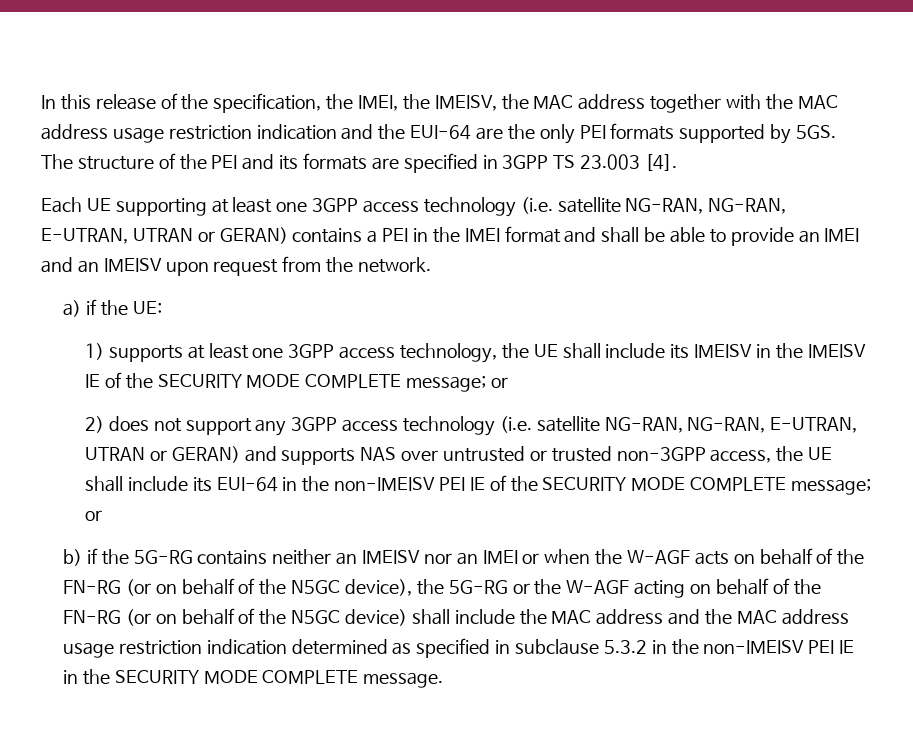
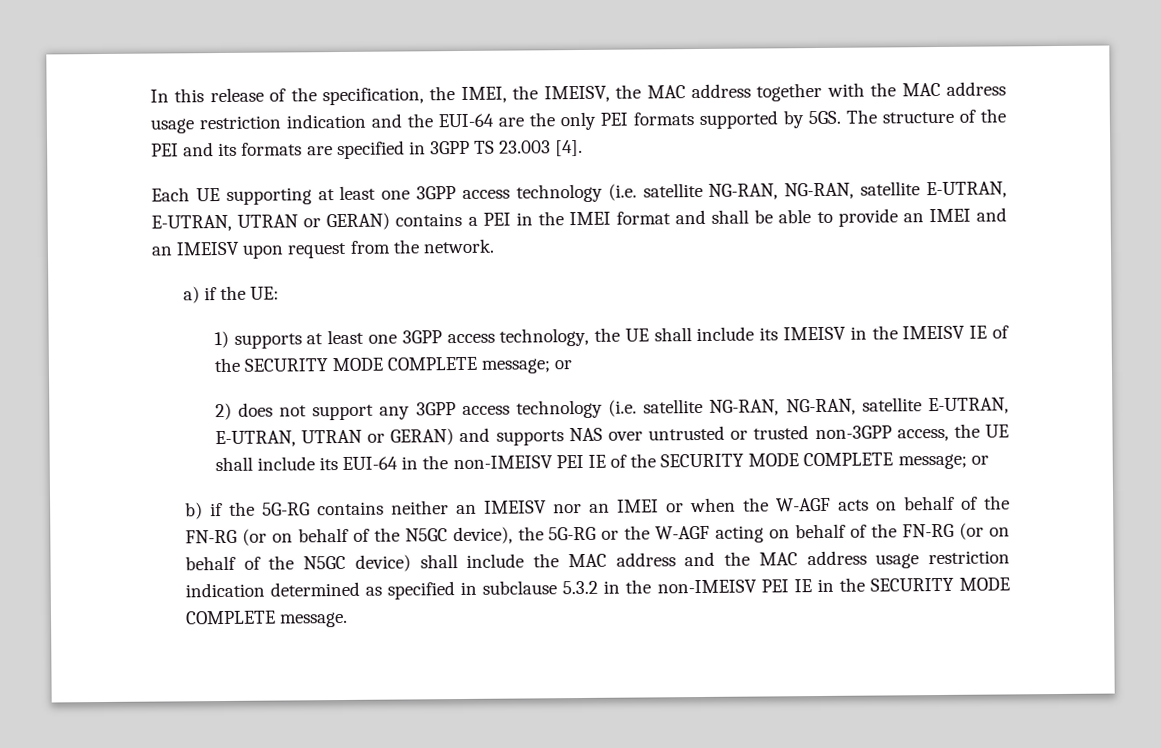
- Each UE supporting at least one 3GPP access technology (i.e. satellite NG-RAN, NG-RAN, E-UTRAN, UTRAN or GERAN) contains a PEI in the IMEI format and shall be able to provide an IMEI and an IMEISV upon request from the network.
+ Each UE supporting at least one 3GPP access technology (i.e. satellite NG-RAN, NG-RAN, satellite E-UTRAN, E-UTRAN, UTRAN or GERAN) contains a PEI in the IMEI format and shall be able to provide an IMEI and an IMEISV upon request from the network.
- 2) does not support any 3GPP access technology (i.e. satellite NG-RAN, NG-RAN, E-UTRAN, UTRAN or GERAN) and supports NAS over untrusted or trusted non-3GPP access, the UE shall include its EUI-64 in the non-IMEISV PEI IE of the SECURITY MODE COMPLETE message; or
+ 2) does not support any 3GPP access technology (i.e. satellite NG-RAN, NG-RAN, satellite E-UTRAN, E-UTRAN, UTRAN or GERAN) and supports NAS over untrusted or trusted non-3GPP access, the UE shall include its EUI-64 in the non-IMEISV PEI IE of the SECURITY MODE COMPLETE message; or

